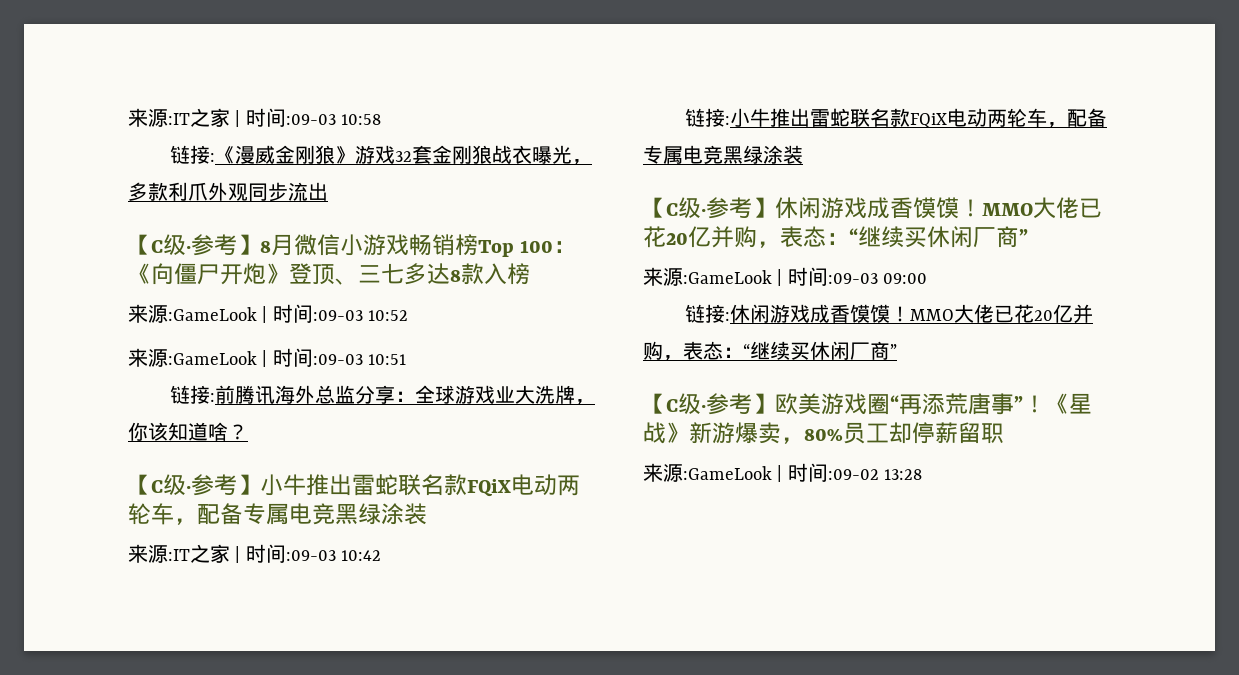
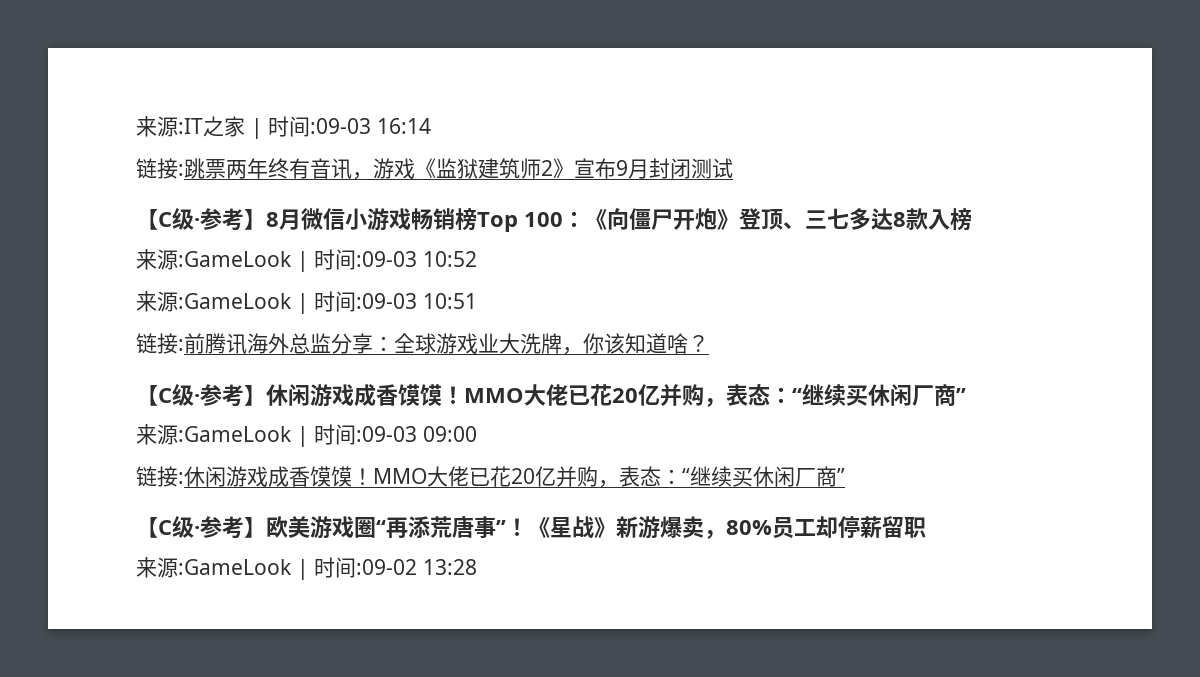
- 来源:IT之家 | 时间:09-03 10:58
- 链接:《漫威金刚狼》游戏32套金刚狼战衣曝光，多款利爪外观同步流出
+ 来源:IT之家 | 时间:09-03 16:14
+ 链接:跳票两年终有音讯，游戏《监狱建筑师2》宣布9月封闭测试
- 【C级·参考】小牛推出雷蛇联名款FQiX电动两轮车，配备专属电竞黑绿涂装
- 来源:IT之家 | 时间:09-03 10:42
- 链接:小牛推出雷蛇联名款FQiX电动两轮车，配备专属电竞黑绿涂装

